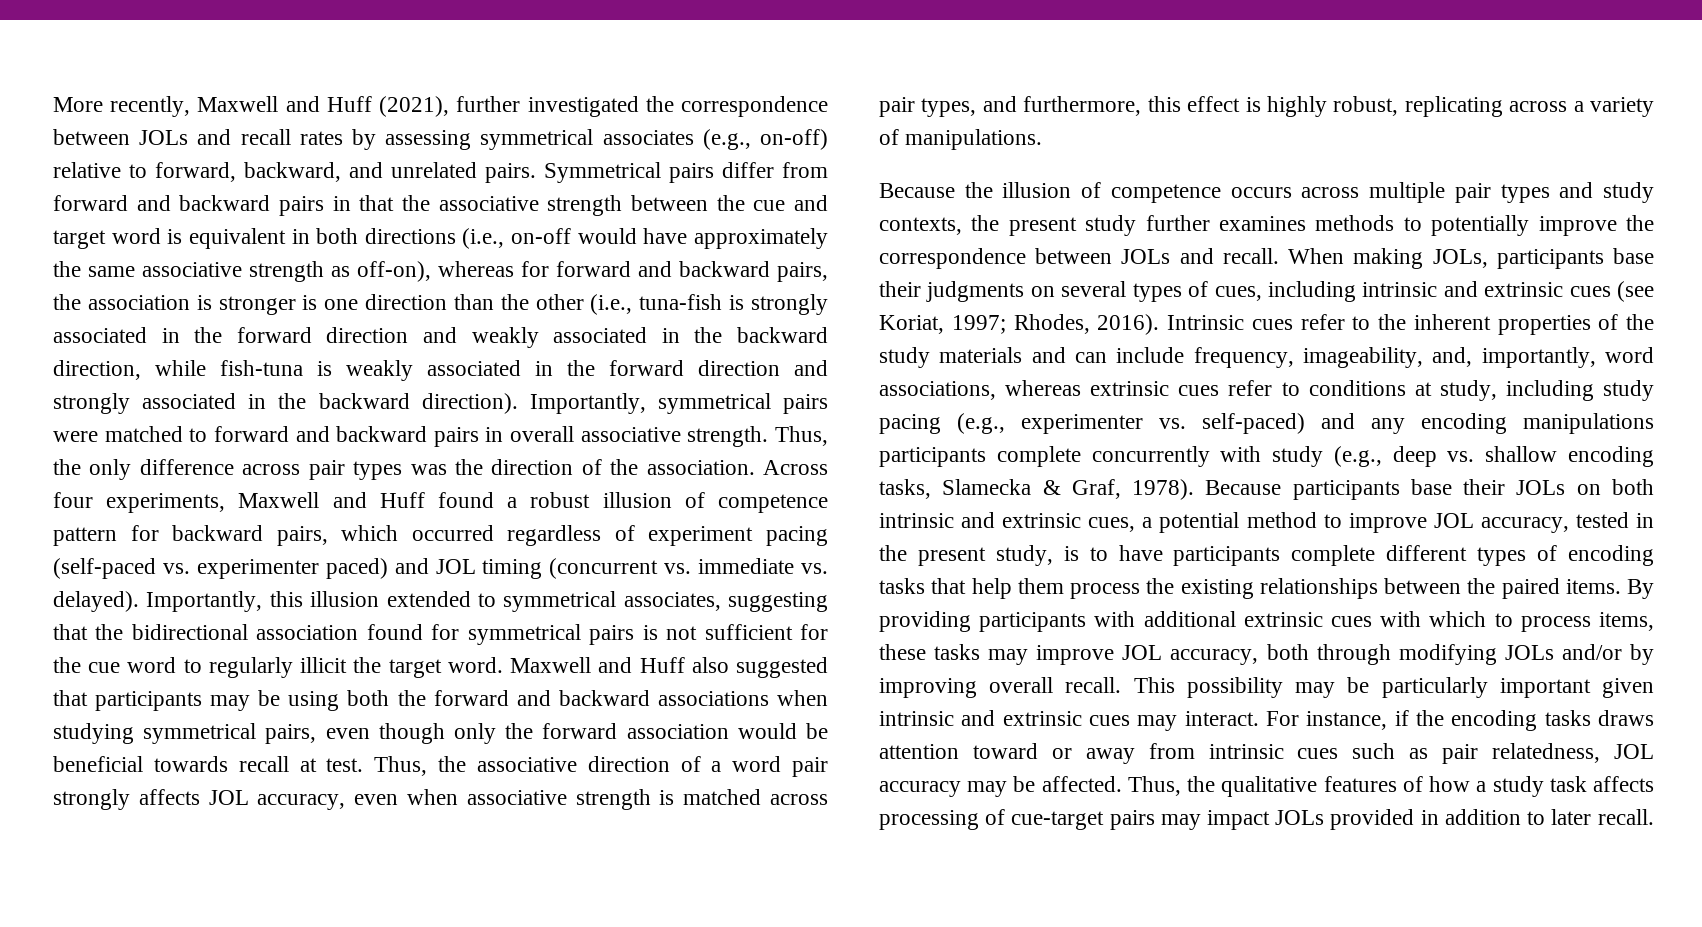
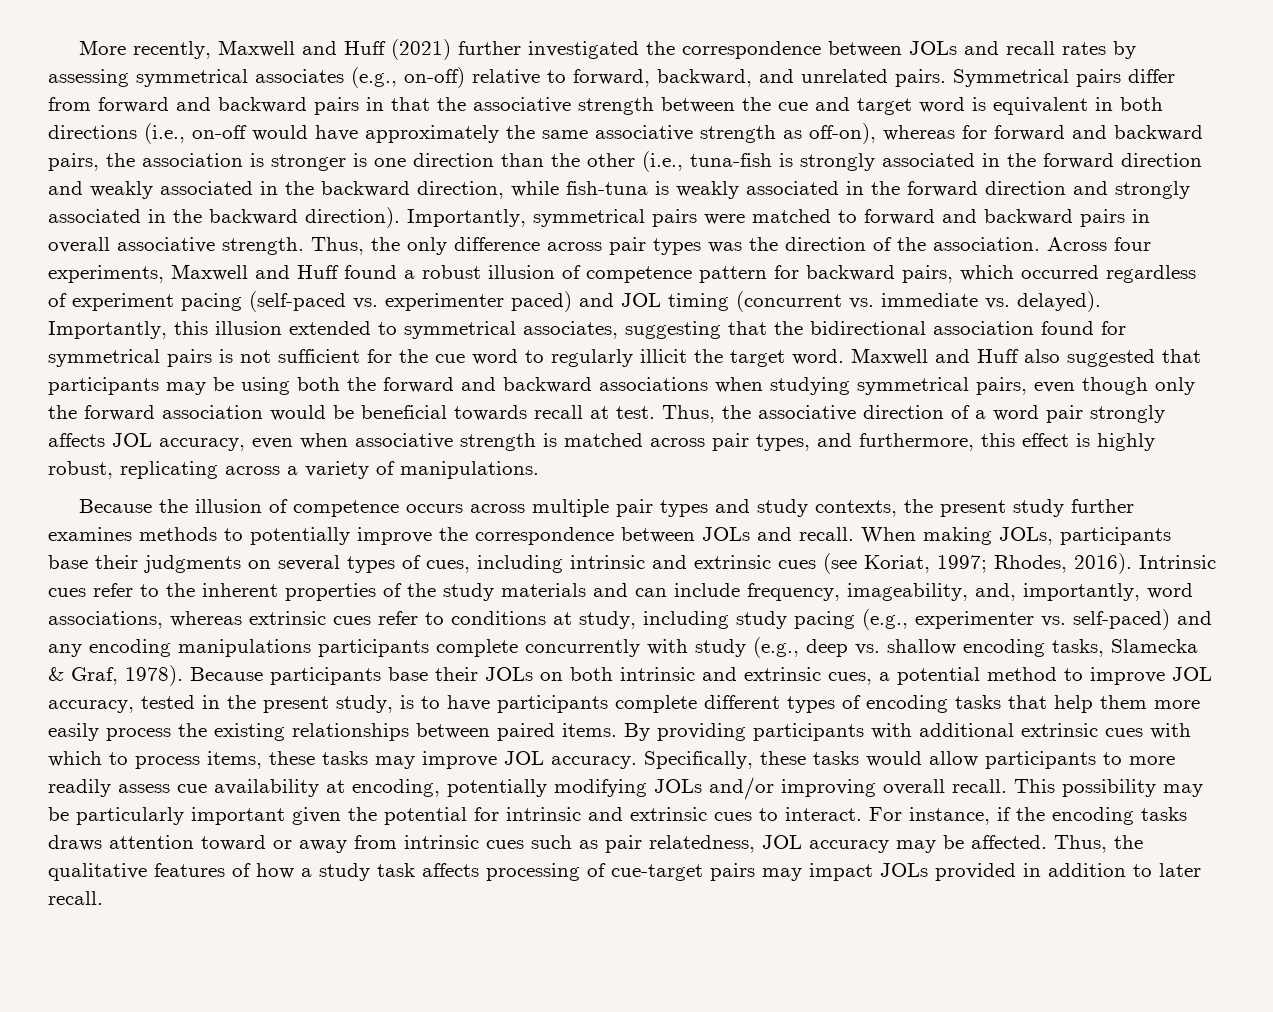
- More recently, Maxwell and Huff (2021), further investigated the correspondence between JOLs and recall rates by assessing symmetrical associates (e.g., on-off) relative to forward, backward, and unrelated pairs.
+ More recently, Maxwell and Huff (2021) further investigated the correspondence between JOLs and recall rates by assessing symmetrical associates (e.g., on-off) relative to forward, backward, and unrelated pairs.
- Because participants base their JOLs on both intrinsic and extrinsic cues, a potential method to improve JOL accuracy, tested in the present study, is to have participants complete different types of encoding tasks that help them process the existing relationships between the paired items.
+ Because participants base their JOLs on both intrinsic and extrinsic cues, a potential method to improve JOL accuracy, tested in the present study, is to have participants complete different types of encoding tasks that help them more easily process the existing relationships between paired items.
- By providing participants with additional extrinsic cues with which to process items, these tasks may improve JOL accuracy, both through modifying JOLs and/or by improving overall recall.
+ By providing participants with additional extrinsic cues with which to process items, these tasks may improve JOL accuracy. Specifically, these tasks would allow participants to more readily assess cue availability at encoding, potentially modifying JOLs and/or improving overall recall.
- This possibility may be particularly important given intrinsic and extrinsic cues may interact.
+ This possibility may be particularly important given the potential for intrinsic and extrinsic cues to interact.

